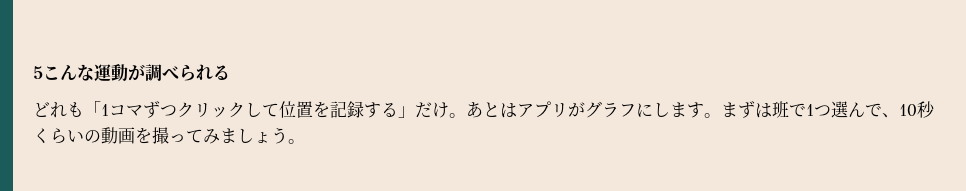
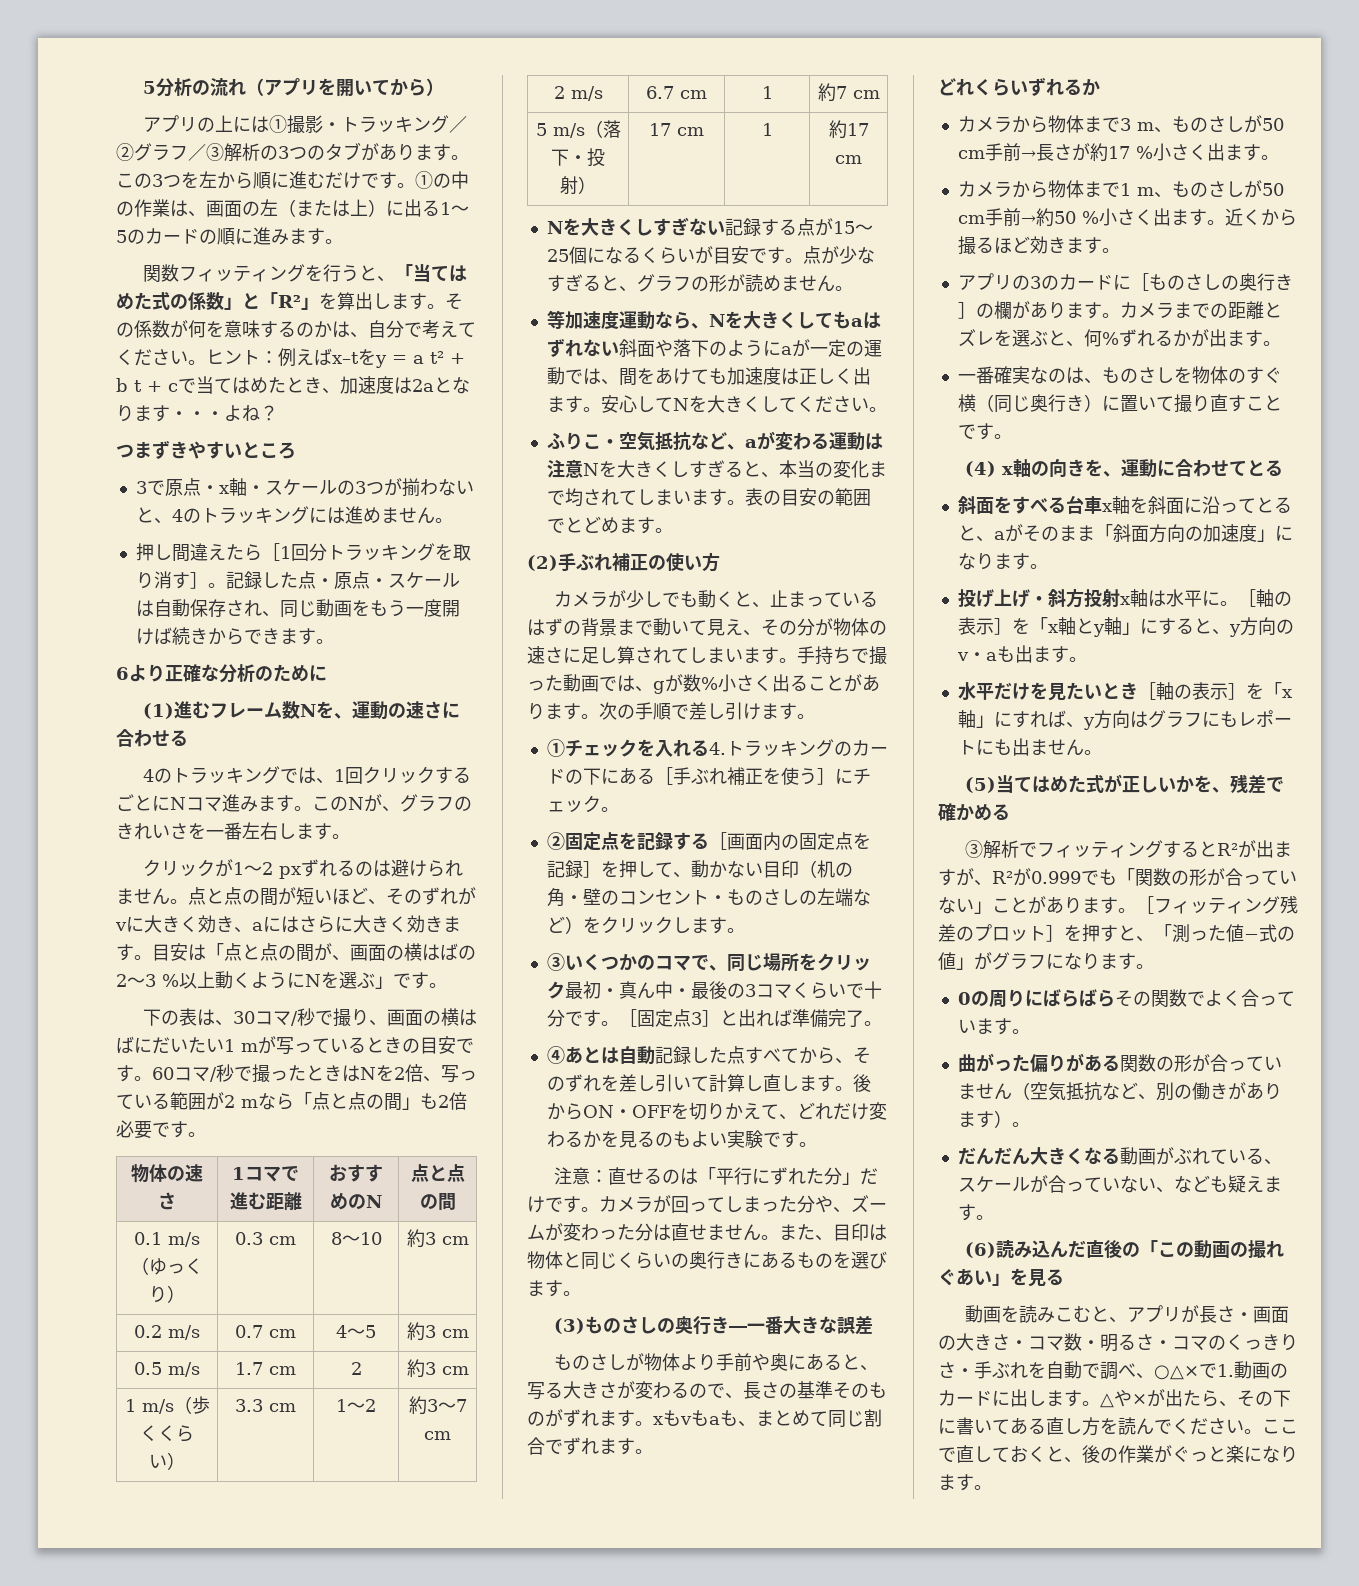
- 5こんな運動が調べられる
- どれも「1コマずつクリックして位置を記録する」だけ。あとはアプリがグラフにします。まずは班で1つ選んで、10秒くらいの動画を撮ってみましょう。
+ 5分析の流れ（アプリを開いてから）
+ アプリの上には①撮影・トラッキング／②グラフ／③解析の3つのタブがあります。この3つを左から順に進むだけです。①の中の作業は、画面の左（または上）に出る1〜5のカードの順に進みます。
+ 関数フィッティングを行うと、「当てはめた式の係数」と「R²」を算出します。その係数が何を意味するのかは、自分で考えてください。ヒント：例えばx–tをy = a t² + b t + cで当てはめたとき、加速度は2aとなります・・・よね？
+ つまずきやすいところ
+ 3で原点・x軸・スケールの3つが揃わないと、4のトラッキングには進めません。
+ 押し間違えたら［1回分トラッキングを取り消す］。記録した点・原点・スケールは自動保存され、同じ動画をもう一度開けば続きからできます。
+ 6より正確な分析のために
+ (1)進むフレーム数Nを、運動の速さに合わせる
+ 4のトラッキングでは、1回クリックするごとにNコマ進みます。このNが、グラフのきれいさを一番左右します。
+ クリックが1〜2 pxずれるのは避けられません。点と点の間が短いほど、そのずれがvに大きく効き、aにはさらに大きく効きます。目安は「点と点の間が、画面の横はばの2〜3 %以上動くようにNを選ぶ」です。
+ 下の表は、30コマ/秒で撮り、画面の横はばにだいたい1 mが写っているときの目安です。60コマ/秒で撮ったときはNを2倍、写っている範囲が2 mなら「点と点の間」も2倍必要です。
+ 物体の速さ | 1コマで進む距離 | おすすめのN | 点と点の間
+ 0.1 m/s（ゆっくり） | 0.3 cm | 8〜10 | 約3 cm
+ 0.2 m/s | 0.7 cm | 4〜5 | 約3 cm
+ 0.5 m/s | 1.7 cm | 2 | 約3 cm
+ 1 m/s（歩くくらい） | 3.3 cm | 1〜2 | 約3〜7 cm
+ 2 m/s | 6.7 cm | 1 | 約7 cm
+ 5 m/s（落下・投射） | 17 cm | 1 | 約17 cm
+ Nを大きくしすぎない記録する点が15〜25個になるくらいが目安です。点が少なすぎると、グラフの形が読めません。
+ 等加速度運動なら、Nを大きくしてもaはずれない斜面や落下のようにaが一定の運動では、間をあけても加速度は正しく出ます。安心してNを大きくしてください。
+ ふりこ・空気抵抗など、aが変わる運動は注意Nを大きくしすぎると、本当の変化まで均されてしまいます。表の目安の範囲でとどめます。
+ (2)手ぶれ補正の使い方
+ カメラが少しでも動くと、止まっているはずの背景まで動いて見え、その分が物体の速さに足し算されてしまいます。手持ちで撮った動画では、gが数%小さく出ることがあります。次の手順で差し引けます。
+ ①チェックを入れる4.トラッキングのカードの下にある［手ぶれ補正を使う］にチェック。
+ ②固定点を記録する［画面内の固定点を記録］を押して、動かない目印（机の角・壁のコンセント・ものさしの左端など）をクリックします。
+ ③いくつかのコマで、同じ場所をクリック最初・真ん中・最後の3コマくらいで十分です。［固定点3］と出れば準備完了。
+ ④あとは自動記録した点すべてから、そのずれを差し引いて計算し直します。後からON・OFFを切りかえて、どれだけ変わるかを見るのもよい実験です。
+ 注意：直せるのは「平行にずれた分」だけです。カメラが回ってしまった分や、ズームが変わった分は直せません。また、目印は物体と同じくらいの奥行きにあるものを選びます。
+ (3)ものさしの奥行き―一番大きな誤差
+ ものさしが物体より手前や奥にあると、写る大きさが変わるので、長さの基準そのものがずれます。xもvもaも、まとめて同じ割合でずれます。
+ どれくらいずれるか
+ カメラから物体まで3 m、ものさしが50 cm手前→長さが約17 %小さく出ます。
+ カメラから物体まで1 m、ものさしが50 cm手前→約50 %小さく出ます。近くから撮るほど効きます。
+ アプリの3のカードに［ものさしの奥行き］の欄があります。カメラまでの距離とズレを選ぶと、何%ずれるかが出ます。
+ 一番確実なのは、ものさしを物体のすぐ横（同じ奥行き）に置いて撮り直すことです。
+ (4) x軸の向きを、運動に合わせてとる
+ 斜面をすべる台車x軸を斜面に沿ってとると、aがそのまま「斜面方向の加速度」になります。
+ 投げ上げ・斜方投射x軸は水平に。［軸の表示］を「x軸とy軸」にすると、y方向のv・aも出ます。
+ 水平だけを見たいとき［軸の表示］を「x軸」にすれば、y方向はグラフにもレポートにも出ません。
+ (5)当てはめた式が正しいかを、残差で確かめる
+ ③解析でフィッティングするとR²が出ますが、R²が0.999でも「関数の形が合っていない」ことがあります。［フィッティング残差のプロット］を押すと、「測った値−式の値」がグラフになります。
+ 0の周りにばらばらその関数でよく合っています。
+ 曲がった偏りがある関数の形が合っていません（空気抵抗など、別の働きがあります）。
+ だんだん大きくなる動画がぶれている、スケールが合っていない、なども疑えます。
+ (6)読み込んだ直後の「この動画の撮れぐあい」を見る
+ 動画を読みこむと、アプリが長さ・画面の大きさ・コマ数・明るさ・コマのくっきりさ・手ぶれを自動で調べ、○△×で1.動画のカードに出します。△や×が出たら、その下に書いてある直し方を読んでください。ここで直しておくと、後の作業がぐっと楽になります。

